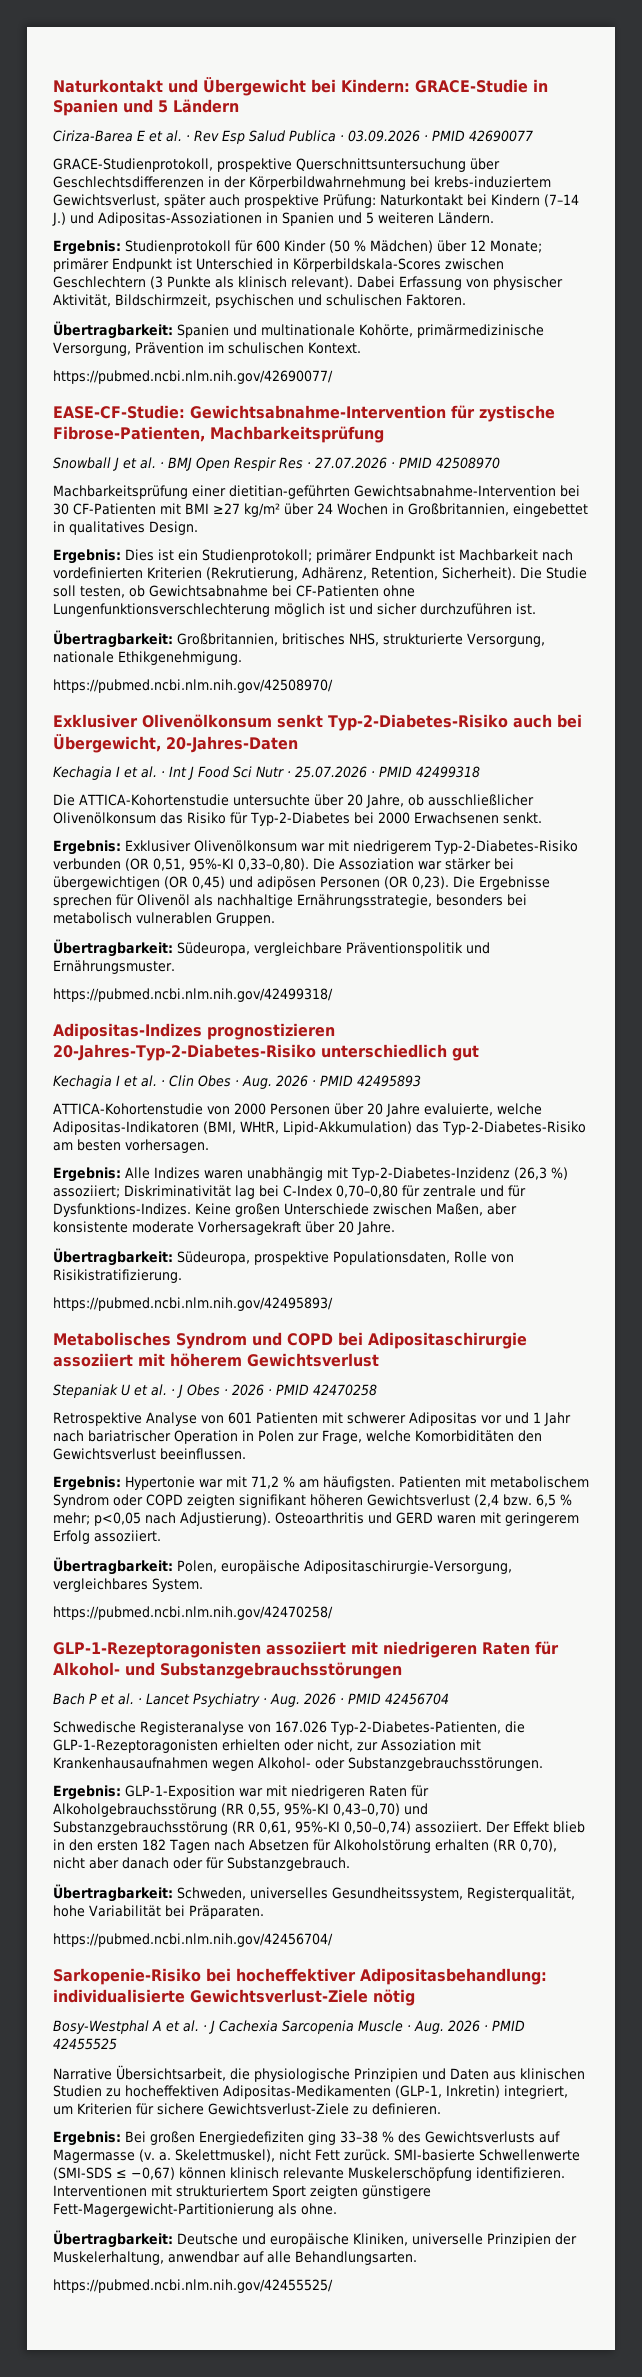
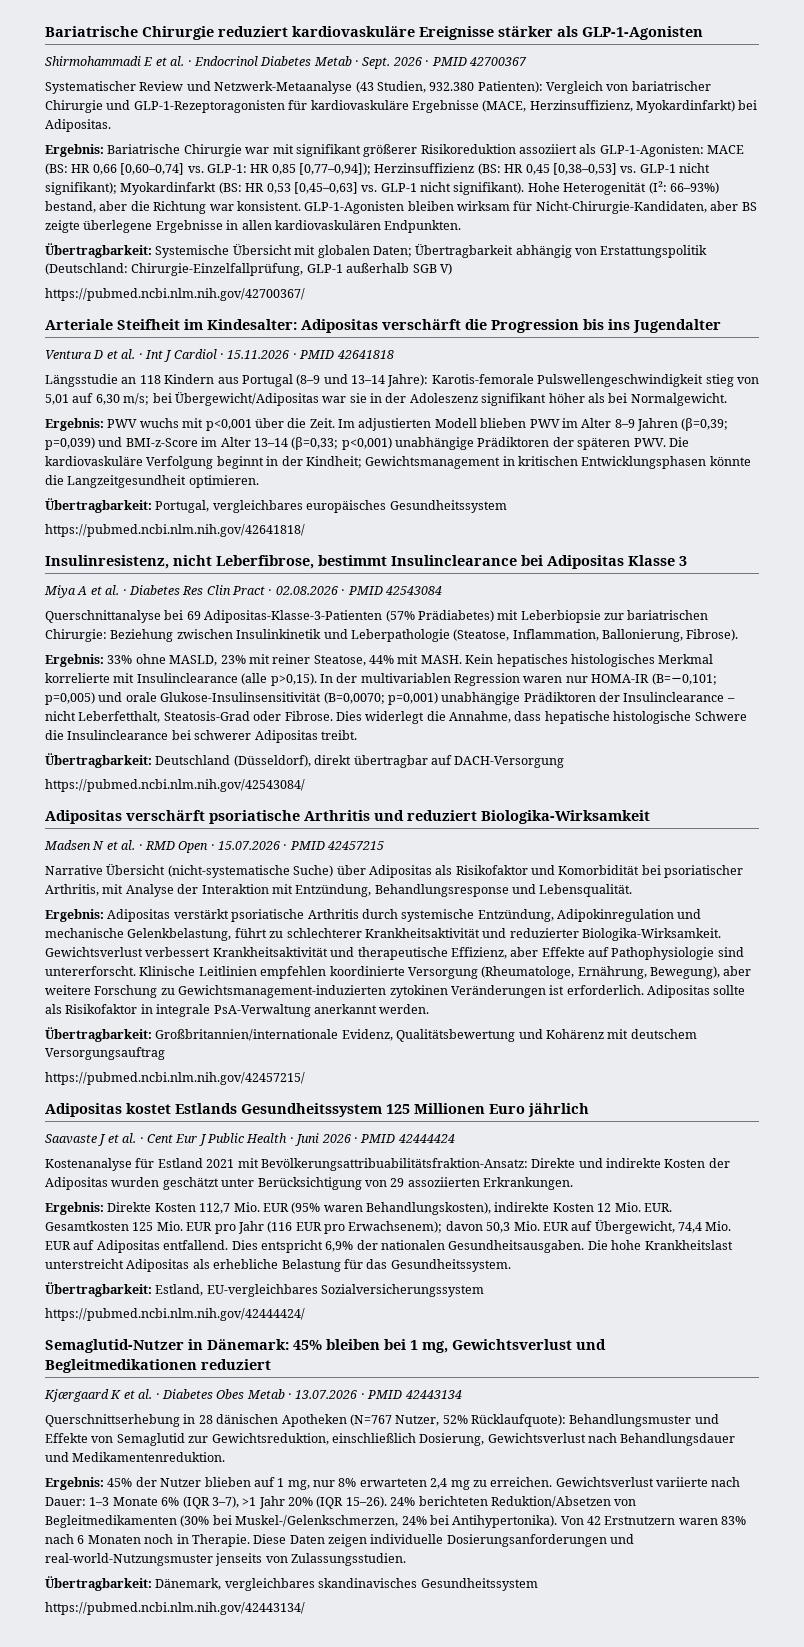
- Naturkontakt und Übergewicht bei Kindern: GRACE-Studie in Spanien und 5 Ländern
- Ciriza-Barea E et al. · Rev Esp Salud Publica · 03.09.2026 · PMID 42690077
- GRACE-Studienprotokoll, prospektive Querschnittsuntersuchung über Geschlechtsdifferenzen in der Körperbildwahrnehmung bei krebs-induziertem Gewichtsverlust, später auch prospektive Prüfung: Naturkontakt bei Kindern (7–14 J.) und Adipositas-Assoziationen in Spanien und 5 weiteren Ländern.
- Ergebnis: Studienprotokoll für 600 Kinder (50 % Mädchen) über 12 Monate; primärer Endpunkt ist Unterschied in Körperbildskala-Scores zwischen Geschlechtern (3 Punkte als klinisch relevant). Dabei Erfassung von physischer Aktivität, Bildschirmzeit, psychischen und schulischen Faktoren.
- Übertragbarkeit: Spanien und multinationale Kohörte, primärmedizinische Versorgung, Prävention im schulischen Kontext.
- https://pubmed.ncbi.nlm.nih.gov/42690077/
- EASE-CF-Studie: Gewichtsabnahme-Intervention für zystische Fibrose-Patienten, Machbarkeitsprüfung
- Snowball J et al. · BMJ Open Respir Res · 27.07.2026 · PMID 42508970
- Machbarkeitsprüfung einer dietitian-geführten Gewichtsabnahme-Intervention bei 30 CF-Patienten mit BMI ≥27 kg/m² über 24 Wochen in Großbritannien, eingebettet in qualitatives Design.
- Ergebnis: Dies ist ein Studienprotokoll; primärer Endpunkt ist Machbarkeit nach vordefinierten Kriterien (Rekrutierung, Adhärenz, Retention, Sicherheit). Die Studie soll testen, ob Gewichtsabnahme bei CF-Patienten ohne Lungenfunktionsverschlechterung möglich ist und sicher durchzuführen ist.
- Übertragbarkeit: Großbritannien, britisches NHS, strukturierte Versorgung, nationale Ethikgenehmigung.
- https://pubmed.ncbi.nlm.nih.gov/42508970/
- Exklusiver Olivenölkonsum senkt Typ-2-Diabetes-Risiko auch bei Übergewicht, 20-Jahres-Daten
- Kechagia I et al. · Int J Food Sci Nutr · 25.07.2026 · PMID 42499318
- Die ATTICA-Kohortenstudie untersuchte über 20 Jahre, ob ausschließlicher Olivenölkonsum das Risiko für Typ-2-Diabetes bei 2000 Erwachsenen senkt.
- Ergebnis: Exklusiver Olivenölkonsum war mit niedrigerem Typ-2-Diabetes-Risiko verbunden (OR 0,51, 95%-KI 0,33–0,80). Die Assoziation war stärker bei übergewichtigen (OR 0,45) und adipösen Personen (OR 0,23). Die Ergebnisse sprechen für Olivenöl als nachhaltige Ernährungsstrategie, besonders bei metabolisch vulnerablen Gruppen.
- Übertragbarkeit: Südeuropa, vergleichbare Präventionspolitik und Ernährungsmuster.
- https://pubmed.ncbi.nlm.nih.gov/42499318/
- Adipositas-Indizes prognostizieren 20-Jahres-Typ-2-Diabetes-Risiko unterschiedlich gut
- Kechagia I et al. · Clin Obes · Aug. 2026 · PMID 42495893
- ATTICA-Kohortenstudie von 2000 Personen über 20 Jahre evaluierte, welche Adipositas-Indikatoren (BMI, WHtR, Lipid-Akkumulation) das Typ-2-Diabetes-Risiko am besten vorhersagen.
- Ergebnis: Alle Indizes waren unabhängig mit Typ-2-Diabetes-Inzidenz (26,3 %) assoziiert; Diskriminativität lag bei C-Index 0,70–0,80 für zentrale und für Dysfunktions-Indizes. Keine großen Unterschiede zwischen Maßen, aber konsistente moderate Vorhersagekraft über 20 Jahre.
- Übertragbarkeit: Südeuropa, prospektive Populationsdaten, Rolle von Risikistratifizierung.
- https://pubmed.ncbi.nlm.nih.gov/42495893/
- Metabolisches Syndrom und COPD bei Adipositaschirurgie assoziiert mit höherem Gewichtsverlust
- Stepaniak U et al. · J Obes · 2026 · PMID 42470258
- Retrospektive Analyse von 601 Patienten mit schwerer Adipositas vor und 1 Jahr nach bariatrischer Operation in Polen zur Frage, welche Komorbiditäten den Gewichtsverlust beeinflussen.
- Ergebnis: Hypertonie war mit 71,2 % am häufigsten. Patienten mit metabolischem Syndrom oder COPD zeigten signifikant höheren Gewichtsverlust (2,4 bzw. 6,5 % mehr; p<0,05 nach Adjustierung). Osteoarthritis und GERD waren mit geringerem Erfolg assoziiert.
- Übertragbarkeit: Polen, europäische Adipositaschirurgie-Versorgung, vergleichbares System.
- https://pubmed.ncbi.nlm.nih.gov/42470258/
- GLP-1-Rezeptoragonisten assoziiert mit niedrigeren Raten für Alkohol- und Substanzgebrauchsstörungen
- Bach P et al. · Lancet Psychiatry · Aug. 2026 · PMID 42456704
- Schwedische Registeranalyse von 167.026 Typ-2-Diabetes-Patienten, die GLP-1-Rezeptoragonisten erhielten oder nicht, zur Assoziation mit Krankenhausaufnahmen wegen Alkohol- oder Substanzgebrauchsstörungen.
- Ergebnis: GLP-1-Exposition war mit niedrigeren Raten für Alkoholgebrauchsstörung (RR 0,55, 95%-KI 0,43–0,70) und Substanzgebrauchsstörung (RR 0,61, 95%-KI 0,50–0,74) assoziiert. Der Effekt blieb in den ersten 182 Tagen nach Absetzen für Alkoholstörung erhalten (RR 0,70), nicht aber danach oder für Substanzgebrauch.
- Übertragbarkeit: Schweden, universelles Gesundheitssystem, Registerqualität, hohe Variabilität bei Präparaten.
- https://pubmed.ncbi.nlm.nih.gov/42456704/
- Sarkopenie-Risiko bei hocheffektiver Adipositasbehandlung: individualisierte Gewichtsverlust-Ziele nötig
- Bosy-Westphal A et al. · J Cachexia Sarcopenia Muscle · Aug. 2026 · PMID 42455525
- Narrative Übersichtsarbeit, die physiologische Prinzipien und Daten aus klinischen Studien zu hocheffektiven Adipositas-Medikamenten (GLP-1, Inkretin) integriert, um Kriterien für sichere Gewichtsverlust-Ziele zu definieren.
- Ergebnis: Bei großen Energiedefiziten ging 33–38 % des Gewichtsverlusts auf Magermasse (v. a. Skelettmuskel), nicht Fett zurück. SMI-basierte Schwellenwerte (SMI-SDS ≤ −0,67) können klinisch relevante Muskelerschöpfung identifizieren. Interventionen mit strukturiertem Sport zeigten günstigere Fett-Magergewicht-Partitionierung als ohne.
- Übertragbarkeit: Deutsche und europäische Kliniken, universelle Prinzipien der Muskelerhaltung, anwendbar auf alle Behandlungsarten.
- https://pubmed.ncbi.nlm.nih.gov/42455525/
+ Bariatrische Chirurgie reduziert kardiovaskuläre Ereignisse stärker als GLP-1-Agonisten
+ Shirmohammadi E et al. · Endocrinol Diabetes Metab · Sept. 2026 · PMID 42700367
+ Systematischer Review und Netzwerk-Metaanalyse (43 Studien, 932.380 Patienten): Vergleich von bariatrischer Chirurgie und GLP-1-Rezeptoragonisten für kardiovaskuläre Ergebnisse (MACE, Herzinsuffizienz, Myokardinfarkt) bei Adipositas.
+ Ergebnis: Bariatrische Chirurgie war mit signifikant größerer Risikoreduktion assoziiert als GLP-1-Agonisten: MACE (BS: HR 0,66 [0,60–0,74] vs. GLP-1: HR 0,85 [0,77–0,94]); Herzinsuffizienz (BS: HR 0,45 [0,38–0,53] vs. GLP-1 nicht signifikant); Myokardinfarkt (BS: HR 0,53 [0,45–0,63] vs. GLP-1 nicht signifikant). Hohe Heterogenität (I²: 66–93%) bestand, aber die Richtung war konsistent. GLP-1-Agonisten bleiben wirksam für Nicht-Chirurgie-Kandidaten, aber BS zeigte überlegene Ergebnisse in allen kardiovaskulären Endpunkten.
+ Übertragbarkeit: Systemische Übersicht mit globalen Daten; Übertragbarkeit abhängig von Erstattungspolitik (Deutschland: Chirurgie-Einzelfallprüfung, GLP-1 außerhalb SGB V)
+ https://pubmed.ncbi.nlm.nih.gov/42700367/
+ Arteriale Steifheit im Kindesalter: Adipositas verschärft die Progression bis ins Jugendalter
+ Ventura D et al. · Int J Cardiol · 15.11.2026 · PMID 42641818
+ Längsstudie an 118 Kindern aus Portugal (8–9 und 13–14 Jahre): Karotis-femorale Pulswellengeschwindigkeit stieg von 5,01 auf 6,30 m/s; bei Übergewicht/Adipositas war sie in der Adoleszenz signifikant höher als bei Normalgewicht.
+ Ergebnis: PWV wuchs mit p<0,001 über die Zeit. Im adjustierten Modell blieben PWV im Alter 8–9 Jahren (β=0,39; p=0,039) und BMI-z-Score im Alter 13–14 (β=0,33; p<0,001) unabhängige Prädiktoren der späteren PWV. Die kardiovaskuläre Verfolgung beginnt in der Kindheit; Gewichtsmanagement in kritischen Entwicklungsphasen könnte die Langzeitgesundheit optimieren.
+ Übertragbarkeit: Portugal, vergleichbares europäisches Gesundheitssystem
+ https://pubmed.ncbi.nlm.nih.gov/42641818/
+ Insulinresistenz, nicht Leberfibrose, bestimmt Insulinclearance bei Adipositas Klasse 3
+ Miya A et al. · Diabetes Res Clin Pract · 02.08.2026 · PMID 42543084
+ Querschnittanalyse bei 69 Adipositas-Klasse-3-Patienten (57% Prädiabetes) mit Leberbiopsie zur bariatrischen Chirurgie: Beziehung zwischen Insulinkinetik und Leberpathologie (Steatose, Inflammation, Ballonierung, Fibrose).
+ Ergebnis: 33% ohne MASLD, 23% mit reiner Steatose, 44% mit MASH. Kein hepatisches histologisches Merkmal korrelierte mit Insulinclearance (alle p>0,15). In der multivariablen Regression waren nur HOMA-IR (B=−0,101; p=0,005) und orale Glukose-Insulinsensitivität (B=0,0070; p=0,001) unabhängige Prädiktoren der Insulinclearance – nicht Leberfetthalt, Steatosis-Grad oder Fibrose. Dies widerlegt die Annahme, dass hepatische histologische Schwere die Insulinclearance bei schwerer Adipositas treibt.
+ Übertragbarkeit: Deutschland (Düsseldorf), direkt übertragbar auf DACH-Versorgung
+ https://pubmed.ncbi.nlm.nih.gov/42543084/
+ Adipositas verschärft psoriatische Arthritis und reduziert Biologika-Wirksamkeit
+ Madsen N et al. · RMD Open · 15.07.2026 · PMID 42457215
+ Narrative Übersicht (nicht-systematische Suche) über Adipositas als Risikofaktor und Komorbidität bei psoriatischer Arthritis, mit Analyse der Interaktion mit Entzündung, Behandlungsresponse und Lebensqualität.
+ Ergebnis: Adipositas verstärkt psoriatische Arthritis durch systemische Entzündung, Adipokinregulation und mechanische Gelenkbelastung, führt zu schlechterer Krankheitsaktivität und reduzierter Biologika-Wirksamkeit. Gewichtsverlust verbessert Krankheitsaktivität und therapeutische Effizienz, aber Effekte auf Pathophysiologie sind untererforscht. Klinische Leitlinien empfehlen koordinierte Versorgung (Rheumatologe, Ernährung, Bewegung), aber weitere Forschung zu Gewichtsmanagement-induzierten zytokinen Veränderungen ist erforderlich. Adipositas sollte als Risikofaktor in integrale PsA-Verwaltung anerkannt werden.
+ Übertragbarkeit: Großbritannien/internationale Evidenz, Qualitätsbewertung und Kohärenz mit deutschem Versorgungsauftrag
+ https://pubmed.ncbi.nlm.nih.gov/42457215/
+ Adipositas kostet Estlands Gesundheitssystem 125 Millionen Euro jährlich
+ Saavaste J et al. · Cent Eur J Public Health · Juni 2026 · PMID 42444424
+ Kostenanalyse für Estland 2021 mit Bevölkerungsattribuabilitätsfraktion-Ansatz: Direkte und indirekte Kosten der Adipositas wurden geschätzt unter Berücksichtigung von 29 assoziierten Erkrankungen.
+ Ergebnis: Direkte Kosten 112,7 Mio. EUR (95% waren Behandlungskosten), indirekte Kosten 12 Mio. EUR. Gesamtkosten 125 Mio. EUR pro Jahr (116 EUR pro Erwachsenem); davon 50,3 Mio. EUR auf Übergewicht, 74,4 Mio. EUR auf Adipositas entfallend. Dies entspricht 6,9% der nationalen Gesundheitsausgaben. Die hohe Krankheitslast unterstreicht Adipositas als erhebliche Belastung für das Gesundheitssystem.
+ Übertragbarkeit: Estland, EU-vergleichbares Sozialversicherungssystem
+ https://pubmed.ncbi.nlm.nih.gov/42444424/
+ Semaglutid-Nutzer in Dänemark: 45% bleiben bei 1 mg, Gewichtsverlust und Begleitmedikationen reduziert
+ Kjærgaard K et al. · Diabetes Obes Metab · 13.07.2026 · PMID 42443134
+ Querschnittserhebung in 28 dänischen Apotheken (N=767 Nutzer, 52% Rücklaufquote): Behandlungsmuster und Effekte von Semaglutid zur Gewichtsreduktion, einschließlich Dosierung, Gewichtsverlust nach Behandlungsdauer und Medikamentenreduktion.
+ Ergebnis: 45% der Nutzer blieben auf 1 mg, nur 8% erwarteten 2,4 mg zu erreichen. Gewichtsverlust variierte nach Dauer: 1–3 Monate 6% (IQR 3–7), >1 Jahr 20% (IQR 15–26). 24% berichteten Reduktion/Absetzen von Begleitmedikamenten (30% bei Muskel-/Gelenkschmerzen, 24% bei Antihypertonika). Von 42 Erstnutzern waren 83% nach 6 Monaten noch in Therapie. Diese Daten zeigen individuelle Dosierungsanforderungen und real-world-Nutzungsmuster jenseits von Zulassungsstudien.
+ Übertragbarkeit: Dänemark, vergleichbares skandinavisches Gesundheitssystem
+ https://pubmed.ncbi.nlm.nih.gov/42443134/

